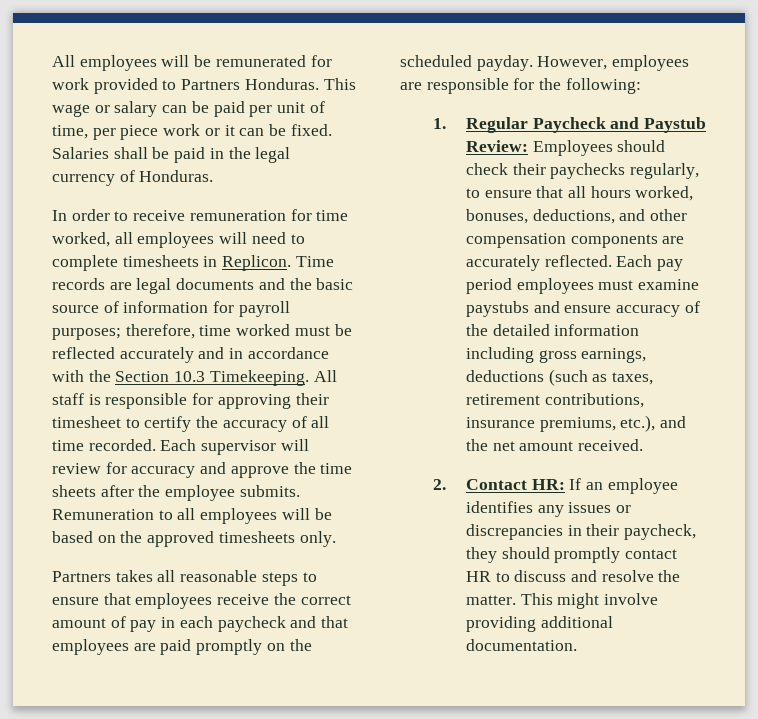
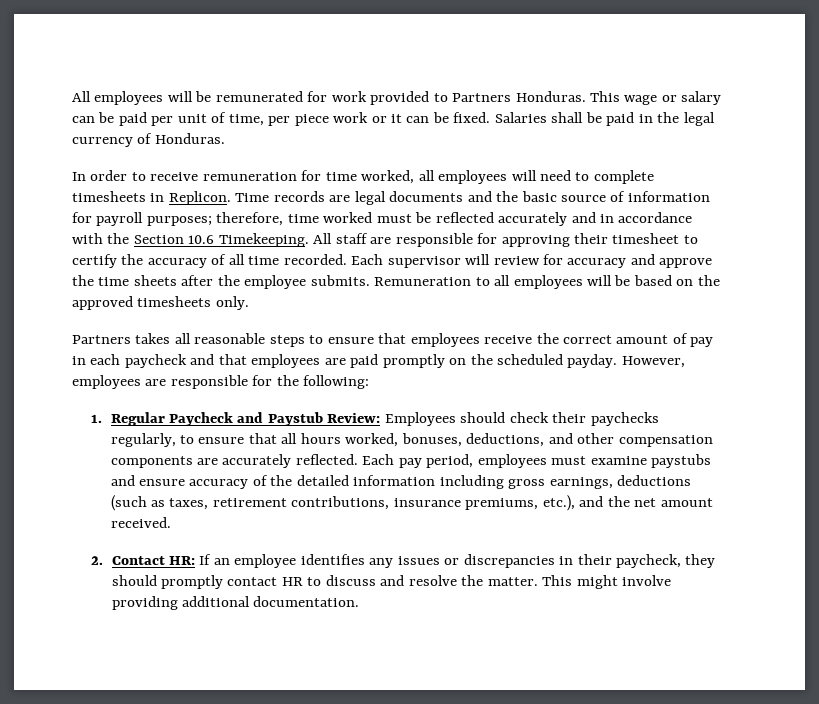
- Time records are legal documents and the basic source of information for payroll purposes; therefore, time worked must be reflected accurately and in accordance with the Section 10.3 Timekeeping.
+ Time records are legal documents and the basic source of information for payroll purposes; therefore, time worked must be reflected accurately and in accordance with the Section 10.6 Timekeeping.
- All staff is responsible for approving their timesheet to certify the accuracy of all time recorded.
+ All staff are responsible for approving their timesheet to certify the accuracy of all time recorded.
- Each pay period employees must examine paystubs and ensure accuracy of the detailed information including gross earnings, deductions (such as taxes, retirement contributions, insurance premiums, etc.), and the net amount received.
+ Each pay period, employees must examine paystubs and ensure accuracy of the detailed information including gross earnings, deductions (such as taxes, retirement contributions, insurance premiums, etc.), and the net amount received.

